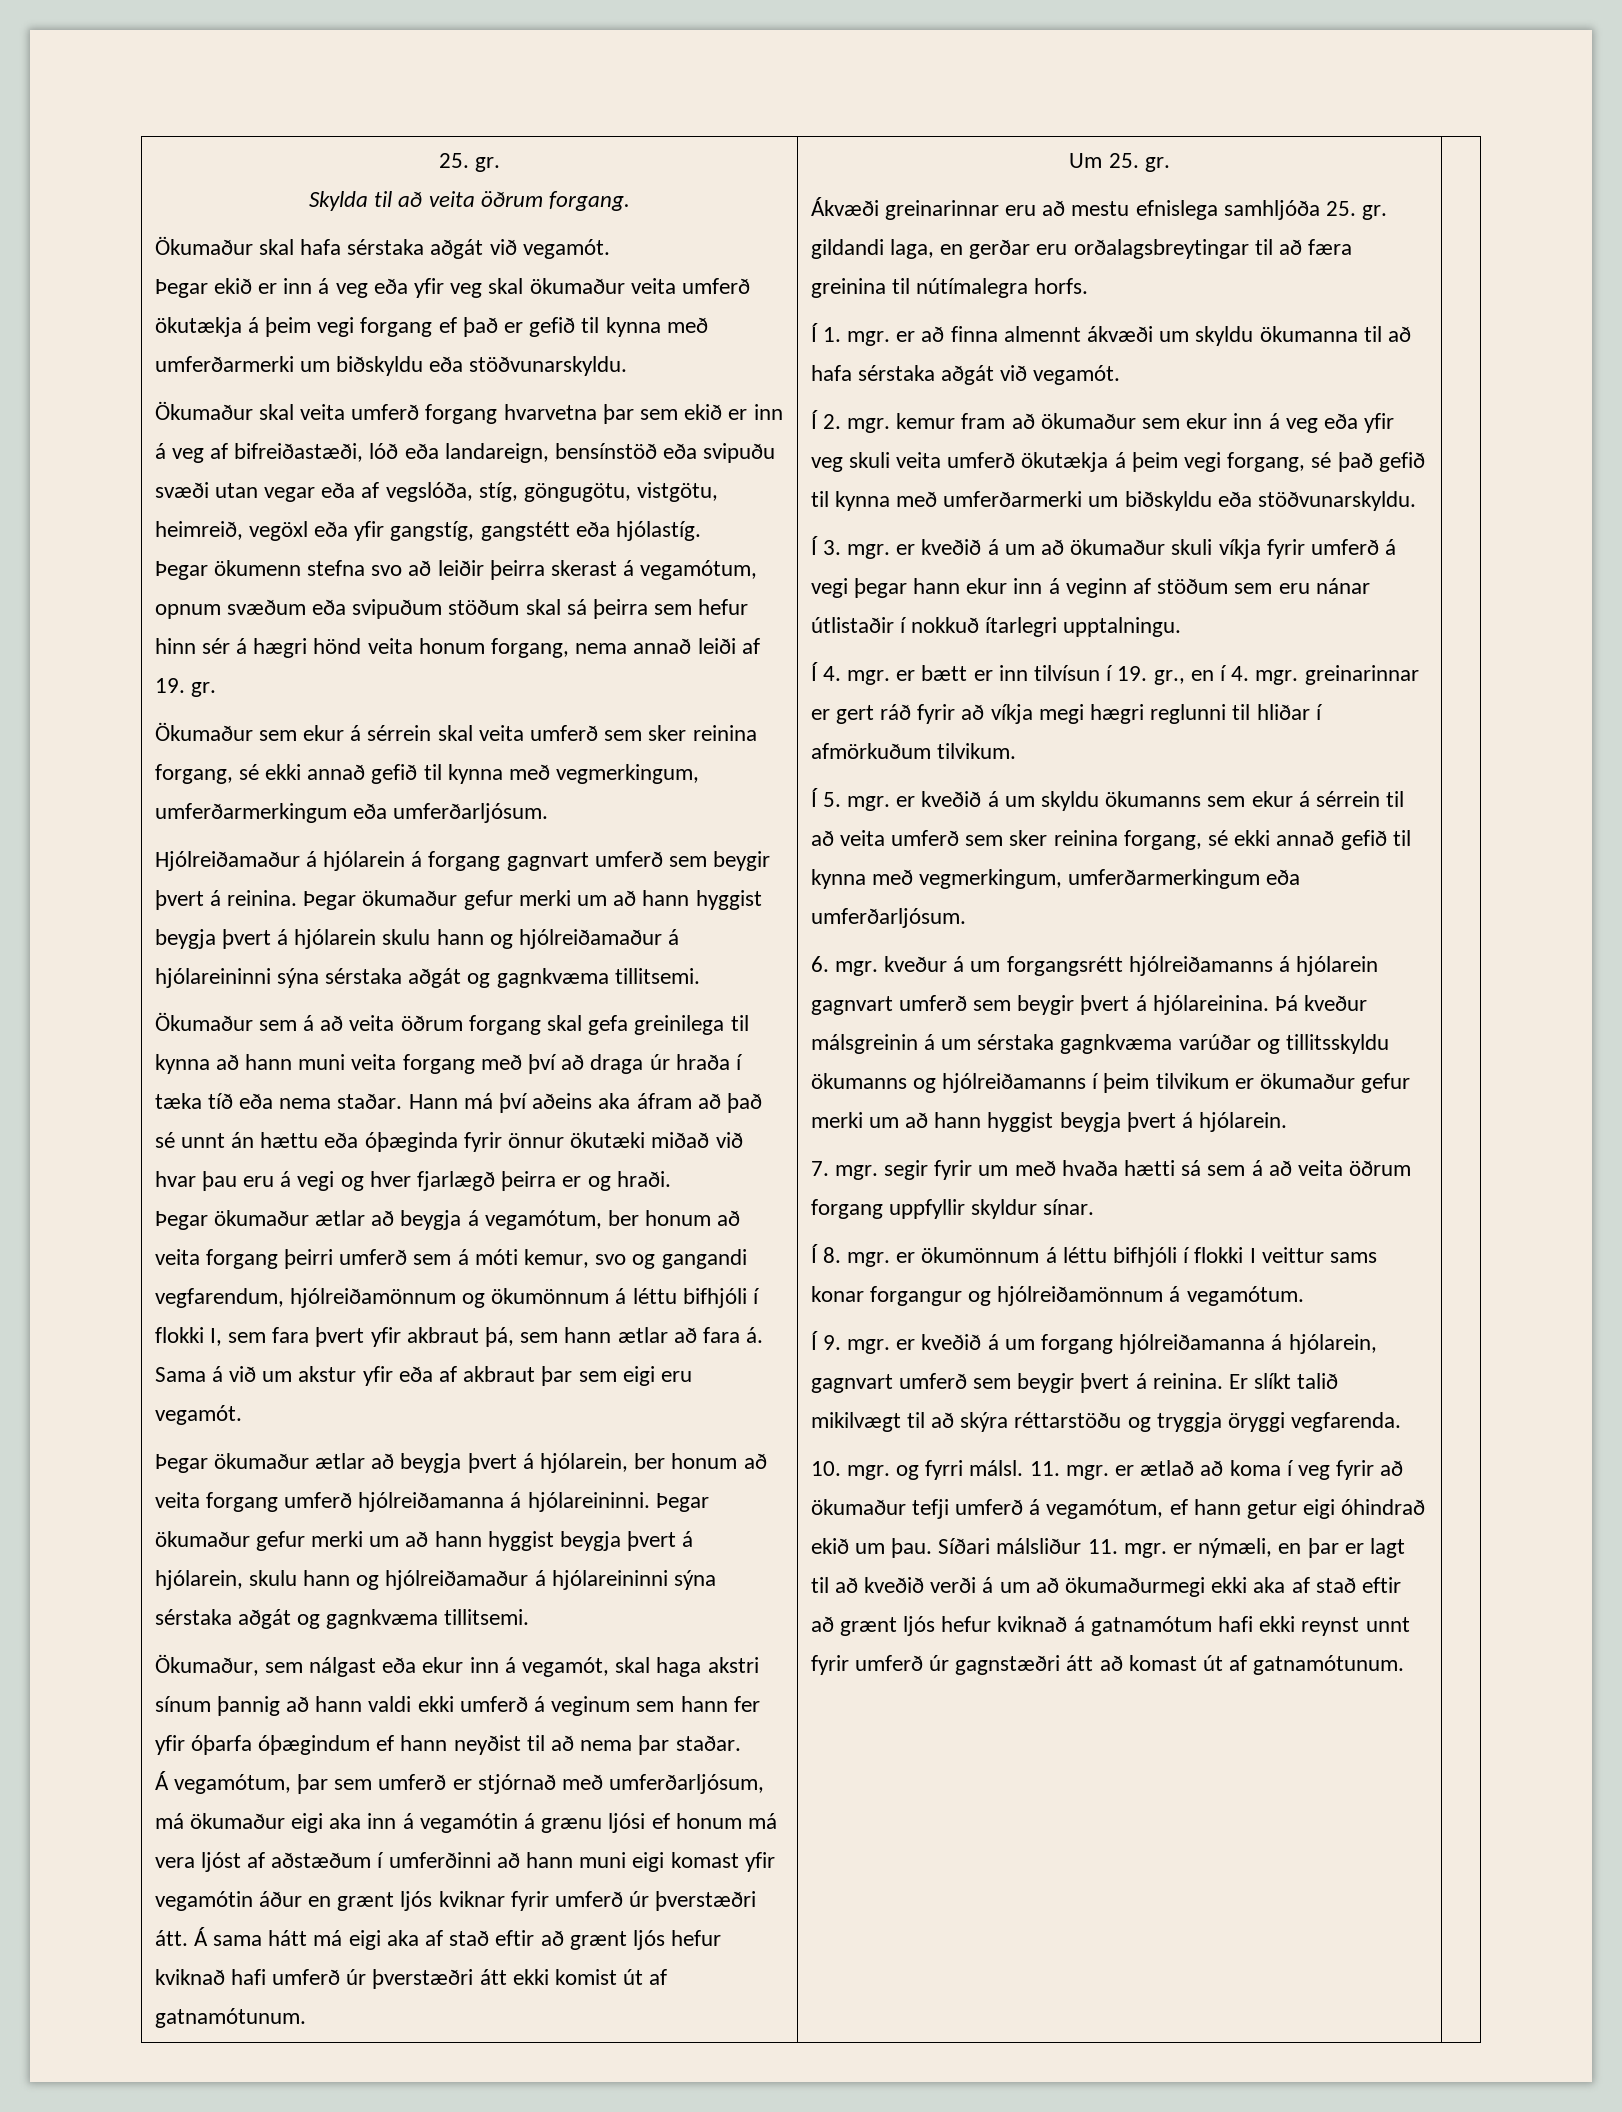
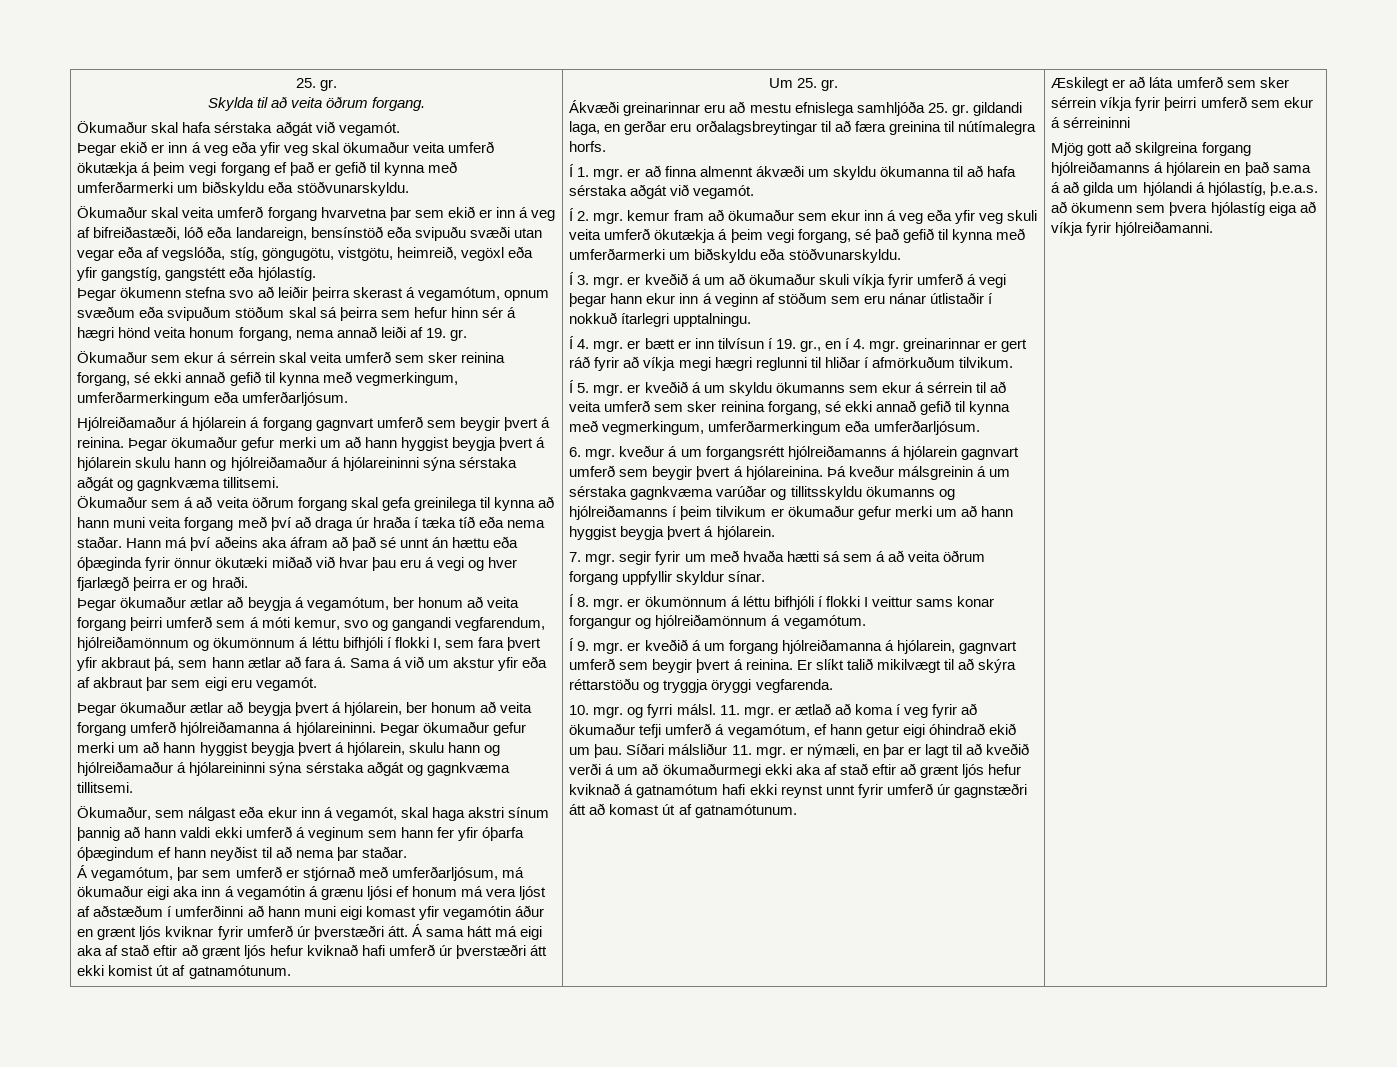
+ Æskilegt er að láta umferð sem sker sérrein víkja fyrir þeirri umferð sem ekur á sérreininni
+ Mjög gott að skilgreina forgang hjólreiðamanns á hjólarein en það sama á að gilda um hjólandi á hjólastíg, þ.e.a.s. að ökumenn sem þvera hjólastíg eiga að víkja fyrir hjólreiðamanni.

